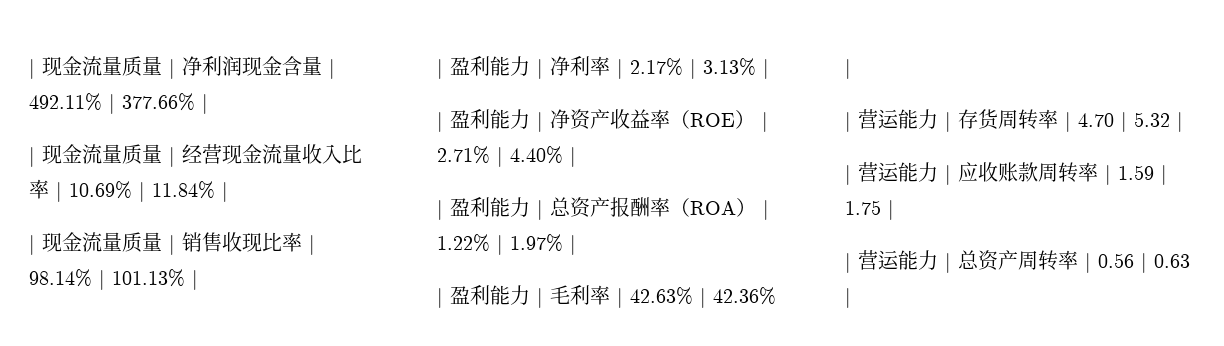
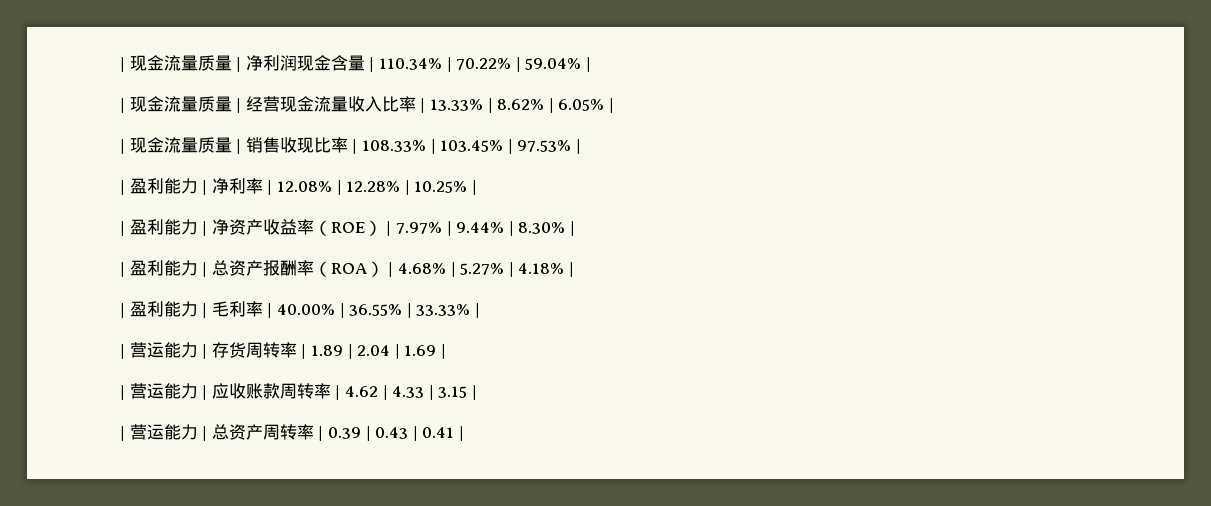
- | 现金流量质量 | 净利润现金含量 | 492.11% | 377.66% |
+ | 现金流量质量 | 净利润现金含量 | 110.34% | 70.22% | 59.04% |
- | 现金流量质量 | 经营现金流量收入比率 | 10.69% | 11.84% |
+ | 现金流量质量 | 经营现金流量收入比率 | 13.33% | 8.62% | 6.05% |
- | 现金流量质量 | 销售收现比率 | 98.14% | 101.13% |
+ | 现金流量质量 | 销售收现比率 | 108.33% | 103.45% | 97.53% |
- | 盈利能力 | 净利率 | 2.17% | 3.13% |
+ | 盈利能力 | 净利率 | 12.08% | 12.28% | 10.25% |
- | 盈利能力 | 净资产收益率（ROE） | 2.71% | 4.40% |
+ | 盈利能力 | 净资产收益率（ROE） | 7.97% | 9.44% | 8.30% |
- | 盈利能力 | 总资产报酬率（ROA） | 1.22% | 1.97% |
+ | 盈利能力 | 总资产报酬率（ROA） | 4.68% | 5.27% | 4.18% |
- | 盈利能力 | 毛利率 | 42.63% | 42.36% |
+ | 盈利能力 | 毛利率 | 40.00% | 36.55% | 33.33% |
- | 营运能力 | 存货周转率 | 4.70 | 5.32 |
+ | 营运能力 | 存货周转率 | 1.89 | 2.04 | 1.69 |
- | 营运能力 | 应收账款周转率 | 1.59 | 1.75 |
+ | 营运能力 | 应收账款周转率 | 4.62 | 4.33 | 3.15 |
- | 营运能力 | 总资产周转率 | 0.56 | 0.63 |
+ | 营运能力 | 总资产周转率 | 0.39 | 0.43 | 0.41 |

